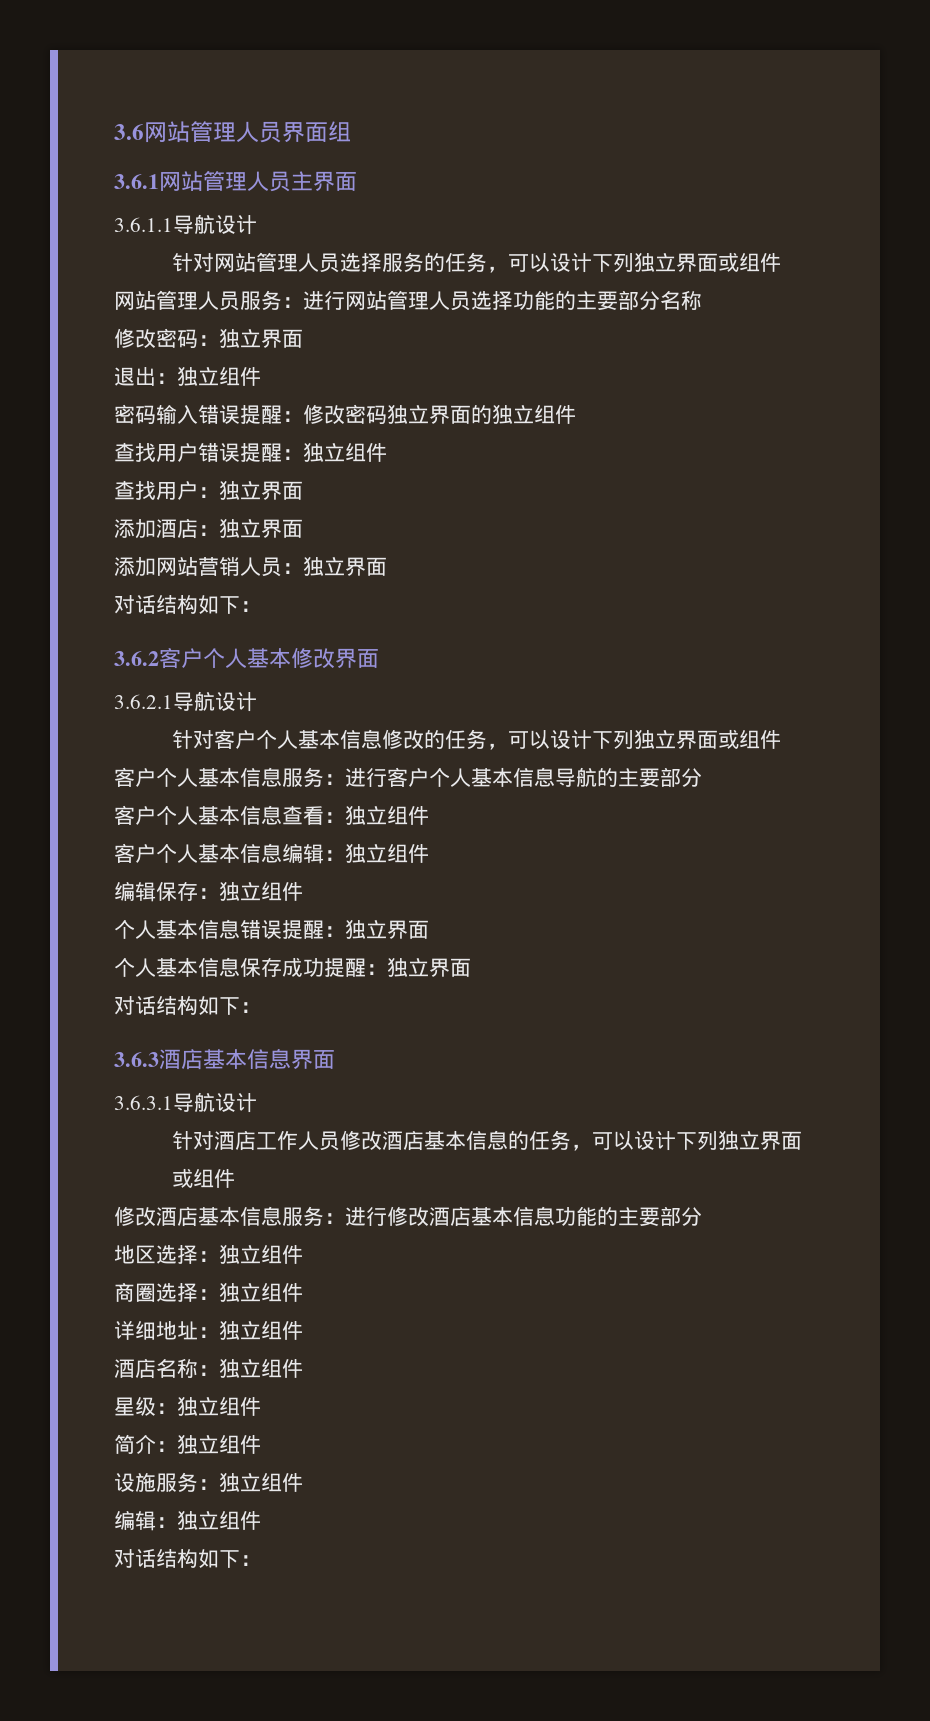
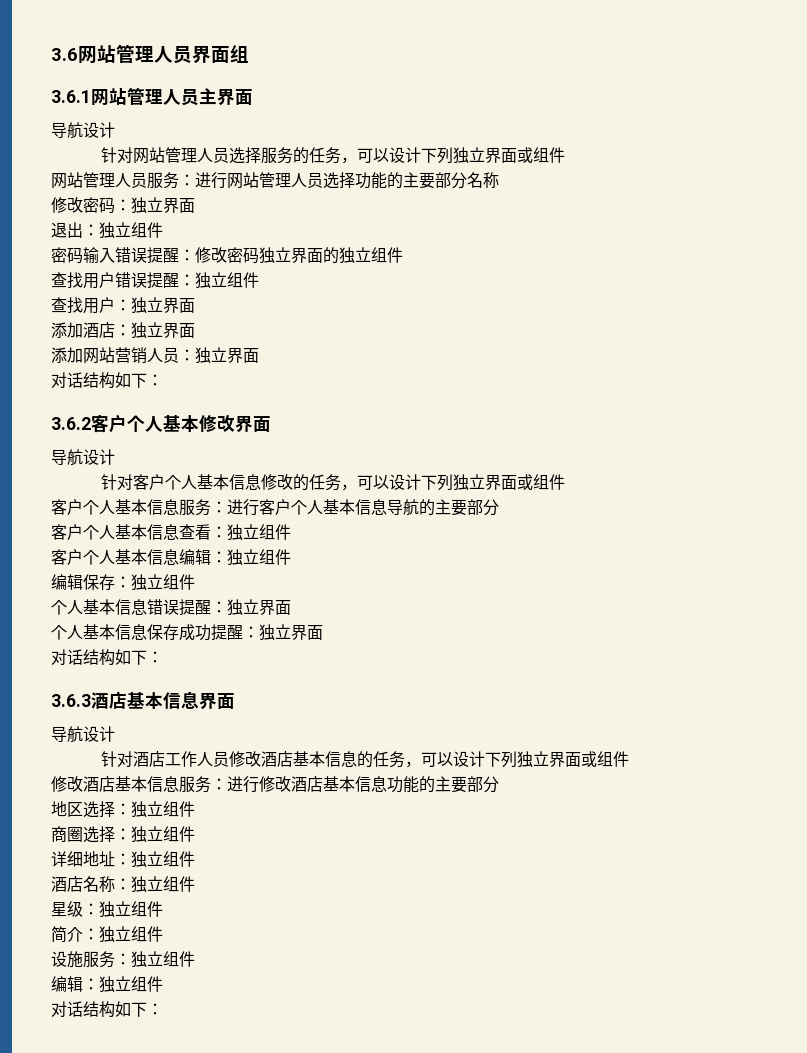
  3.6.1网站管理人员主界面
- 3.6.1.1导航设计
+ 导航设计
  3.6.2客户个人基本修改界面
- 3.6.2.1导航设计
+ 导航设计
  3.6.3酒店基本信息界面
- 3.6.3.1导航设计
+ 导航设计

